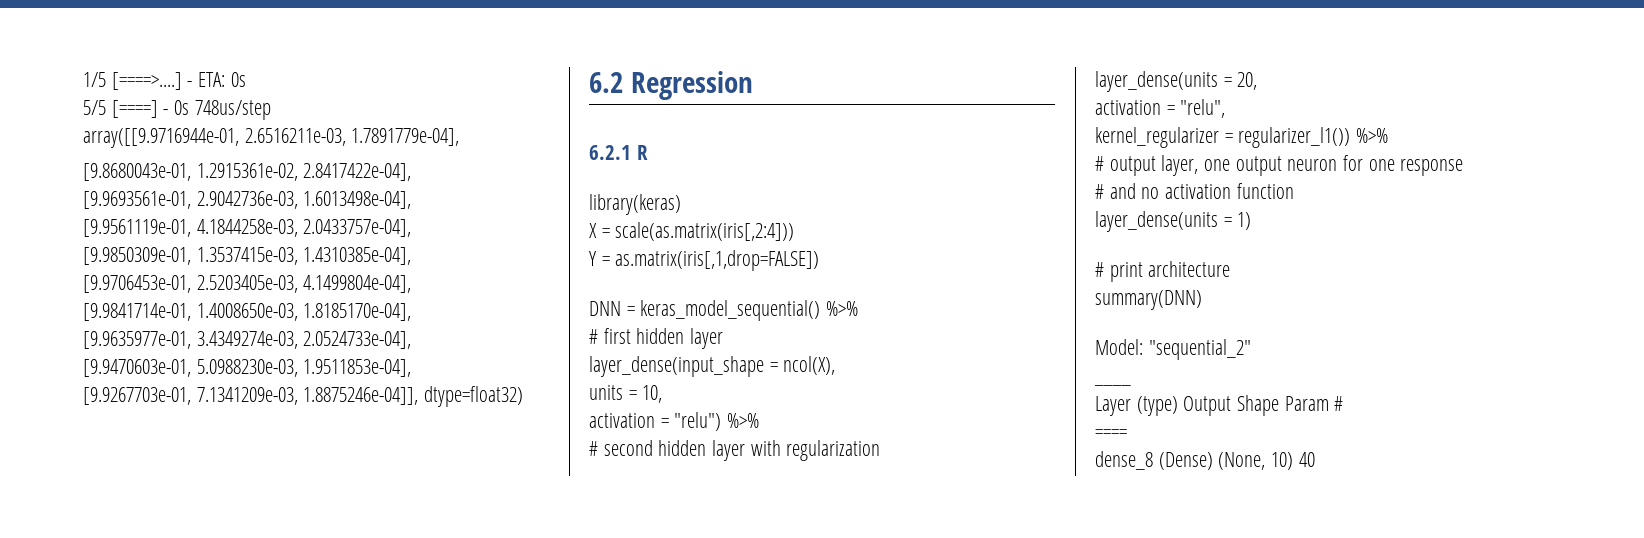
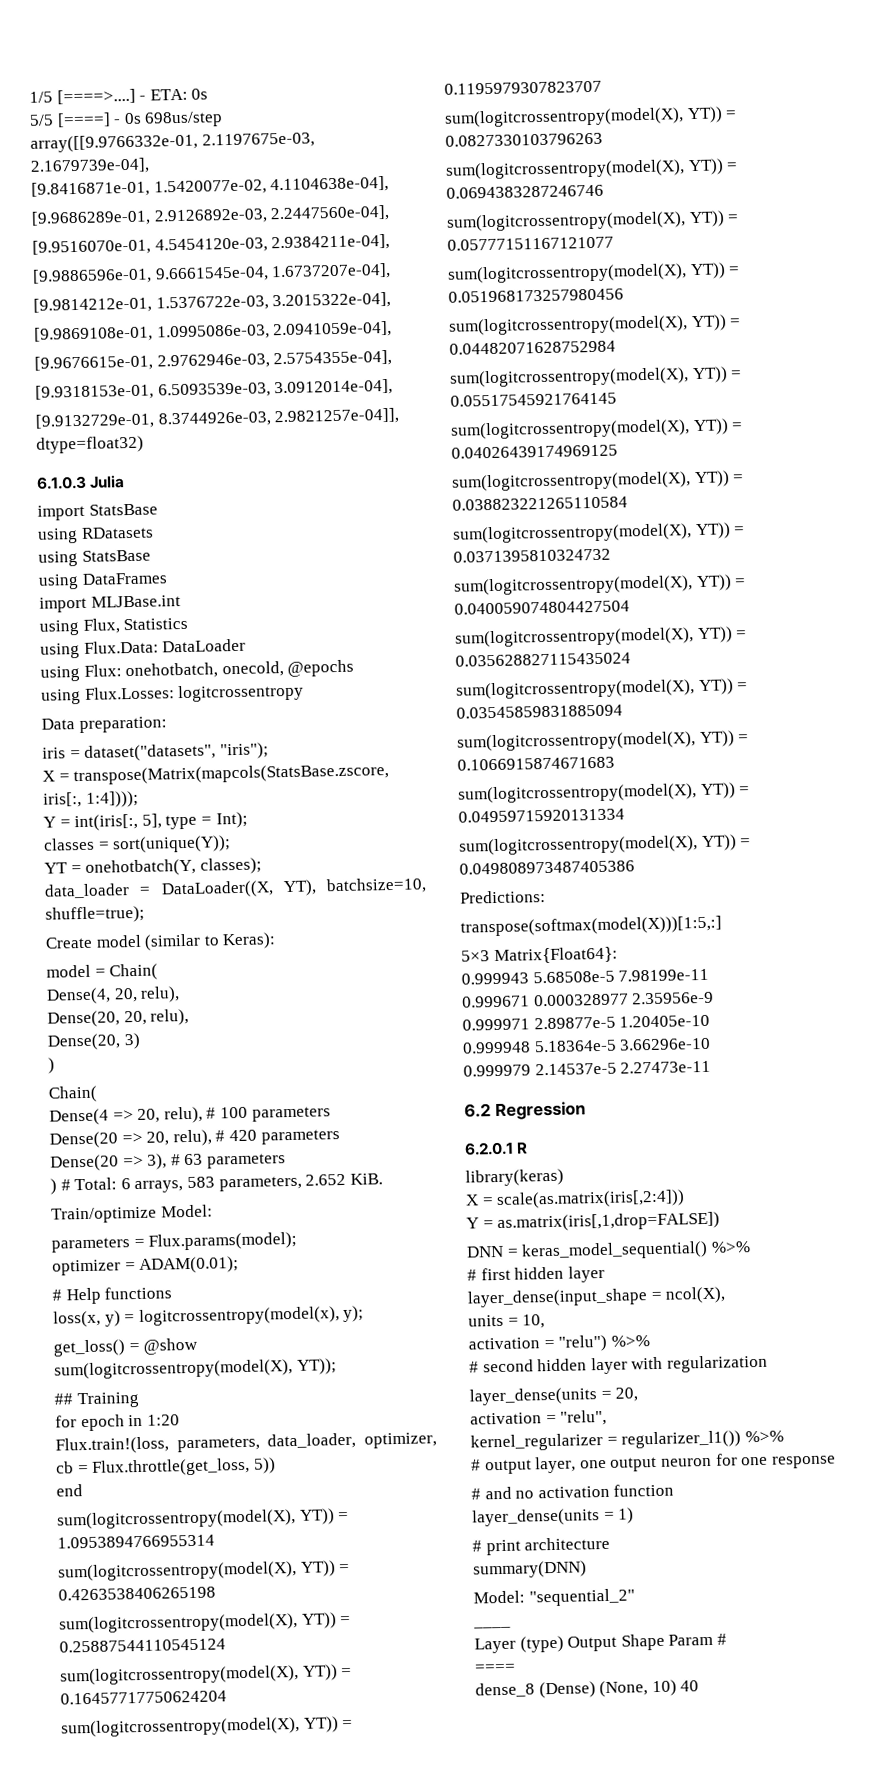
- 5/5 [====] - 0s 748us/step
- array([[9.9716944e-01, 2.6516211e-03, 1.7891779e-04],
- [9.8680043e-01, 1.2915361e-02, 2.8417422e-04],
- [9.9693561e-01, 2.9042736e-03, 1.6013498e-04],
- [9.9561119e-01, 4.1844258e-03, 2.0433757e-04],
- [9.9850309e-01, 1.3537415e-03, 1.4310385e-04],
- [9.9706453e-01, 2.5203405e-03, 4.1499804e-04],
- [9.9841714e-01, 1.4008650e-03, 1.8185170e-04],
- [9.9635977e-01, 3.4349274e-03, 2.0524733e-04],
- [9.9470603e-01, 5.0988230e-03, 1.9511853e-04],
- [9.9267703e-01, 7.1341209e-03, 1.8875246e-04]], dtype=float32)
+ 5/5 [====] - 0s 698us/step
+ array([[9.9766332e-01, 2.1197675e-03, 2.1679739e-04],
+ [9.8416871e-01, 1.5420077e-02, 4.1104638e-04],
+ [9.9686289e-01, 2.9126892e-03, 2.2447560e-04],
+ [9.9516070e-01, 4.5454120e-03, 2.9384211e-04],
+ [9.9886596e-01, 9.6661545e-04, 1.6737207e-04],
+ [9.9814212e-01, 1.5376722e-03, 3.2015322e-04],
+ [9.9869108e-01, 1.0995086e-03, 2.0941059e-04],
+ [9.9676615e-01, 2.9762946e-03, 2.5754355e-04],
+ [9.9318153e-01, 6.5093539e-03, 3.0912014e-04],
+ [9.9132729e-01, 8.3744926e-03, 2.9821257e-04]], dtype=float32)
+ 6.1.0.3 Julia
+ import StatsBase
+ using RDatasets
+ using StatsBase
+ using DataFrames
+ import MLJBase.int
+ using Flux, Statistics
+ using Flux.Data: DataLoader
+ using Flux: onehotbatch, onecold, @epochs
+ using Flux.Losses: logitcrossentropy
+ Data preparation:
+ iris = dataset("datasets", "iris");
+ X = transpose(Matrix(mapcols(StatsBase.zscore, iris[:, 1:4])));
+ Y = int(iris[:, 5], type = Int);
+ classes = sort(unique(Y));
+ YT = onehotbatch(Y, classes);
+ data_loader = DataLoader((X, YT), batchsize=10, shuffle=true);
+ Create model (similar to Keras):
+ model = Chain(
+ Dense(4, 20, relu),
+ Dense(20, 20, relu),
+ Dense(20, 3)
+ )
+ Chain(
+ Dense(4 => 20, relu), # 100 parameters
+ Dense(20 => 20, relu), # 420 parameters
+ Dense(20 => 3), # 63 parameters
+ ) # Total: 6 arrays, 583 parameters, 2.652 KiB.
+ Train/optimize Model:
+ parameters = Flux.params(model);
+ optimizer = ADAM(0.01);
+ # Help functions
+ loss(x, y) = logitcrossentropy(model(x), y);
+ get_loss() = @show sum(logitcrossentropy(model(X), YT));
+ ## Training
+ for epoch in 1:20
+ Flux.train!(loss, parameters, data_loader, optimizer, cb = Flux.throttle(get_loss, 5))
+ end
+ sum(logitcrossentropy(model(X), YT)) = 1.0953894766955314
+ sum(logitcrossentropy(model(X), YT)) = 0.4263538406265198
+ sum(logitcrossentropy(model(X), YT)) = 0.25887544110545124
+ sum(logitcrossentropy(model(X), YT)) = 0.16457717750624204
+ sum(logitcrossentropy(model(X), YT)) = 0.1195979307823707
+ sum(logitcrossentropy(model(X), YT)) = 0.0827330103796263
+ sum(logitcrossentropy(model(X), YT)) = 0.0694383287246746
+ sum(logitcrossentropy(model(X), YT)) = 0.05777151167121077
+ sum(logitcrossentropy(model(X), YT)) = 0.051968173257980456
+ sum(logitcrossentropy(model(X), YT)) = 0.04482071628752984
+ sum(logitcrossentropy(model(X), YT)) = 0.05517545921764145
+ sum(logitcrossentropy(model(X), YT)) = 0.04026439174969125
+ sum(logitcrossentropy(model(X), YT)) = 0.038823221265110584
+ sum(logitcrossentropy(model(X), YT)) = 0.0371395810324732
+ sum(logitcrossentropy(model(X), YT)) = 0.040059074804427504
+ sum(logitcrossentropy(model(X), YT)) = 0.035628827115435024
+ sum(logitcrossentropy(model(X), YT)) = 0.03545859831885094
+ sum(logitcrossentropy(model(X), YT)) = 0.1066915874671683
+ sum(logitcrossentropy(model(X), YT)) = 0.04959715920131334
+ sum(logitcrossentropy(model(X), YT)) = 0.049808973487405386
+ Predictions:
+ transpose(softmax(model(X)))[1:5,:]
+ 5×3 Matrix{Float64}:
+ 0.999943 5.68508e-5 7.98199e-11
+ 0.999671 0.000328977 2.35956e-9
+ 0.999971 2.89877e-5 1.20405e-10
+ 0.999948 5.18364e-5 3.66296e-10
+ 0.999979 2.14537e-5 2.27473e-11
- 6.2.1 R
+ 6.2.0.1 R

